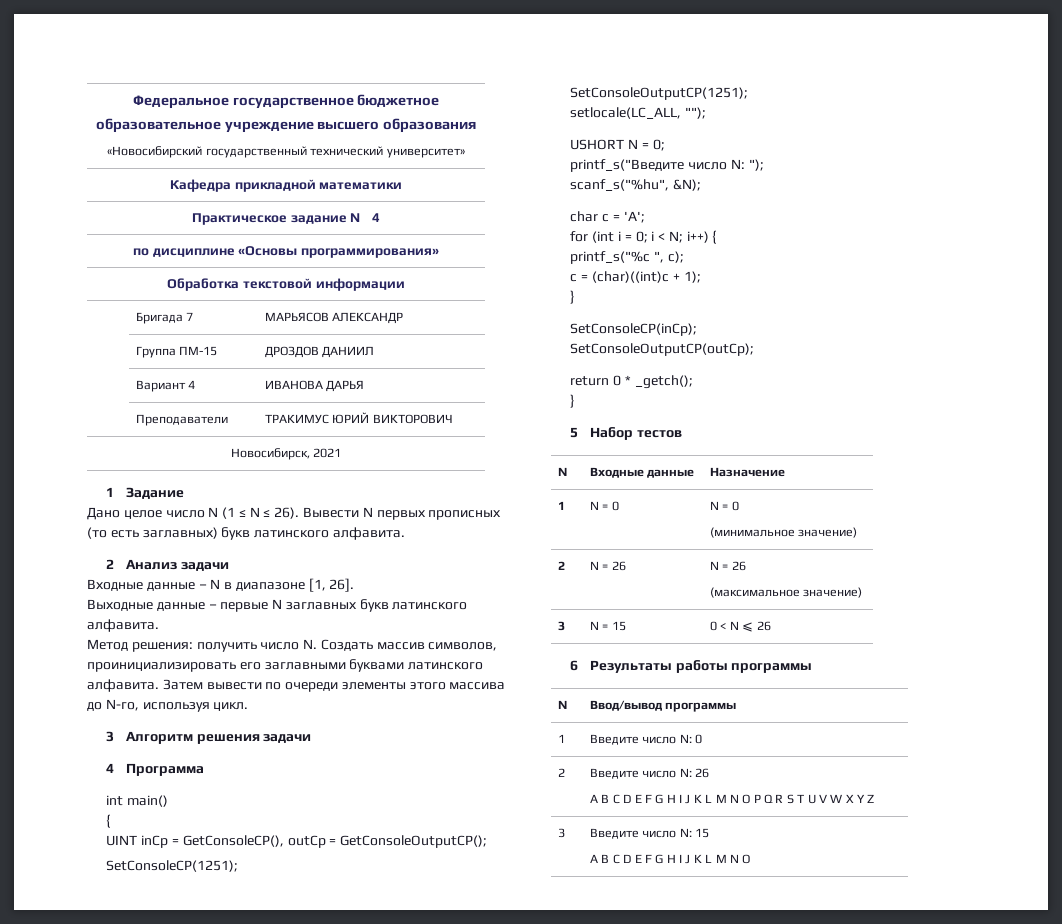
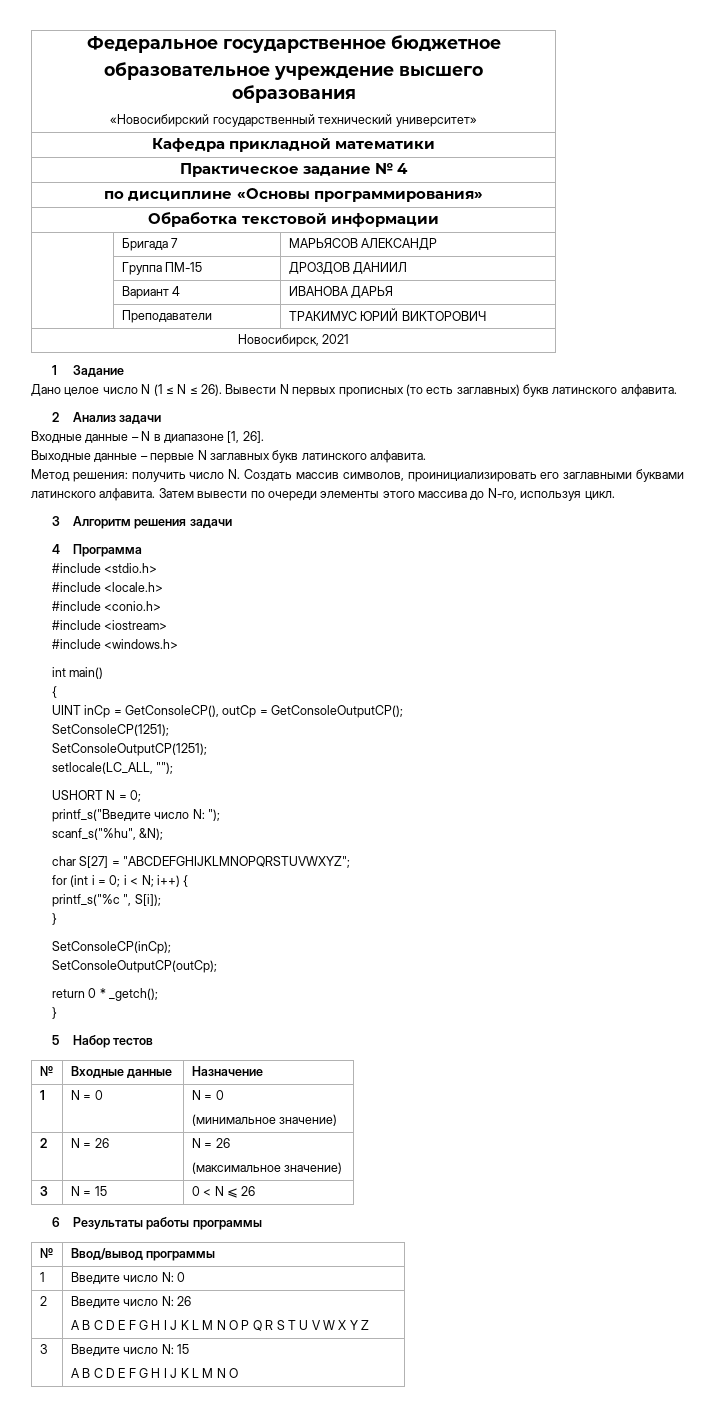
+ #include <stdio.h>
+ #include <locale.h>
+ #include <conio.h>
+ #include <iostream>
+ #include <windows.h>
- char c = 'A';
+ char S[27] = "ABCDEFGHIJKLMNOPQRSTUVWXYZ";
- printf_s("%c ", c);
- c = (char)((int)c + 1);
+ printf_s("%c ", S[i]);

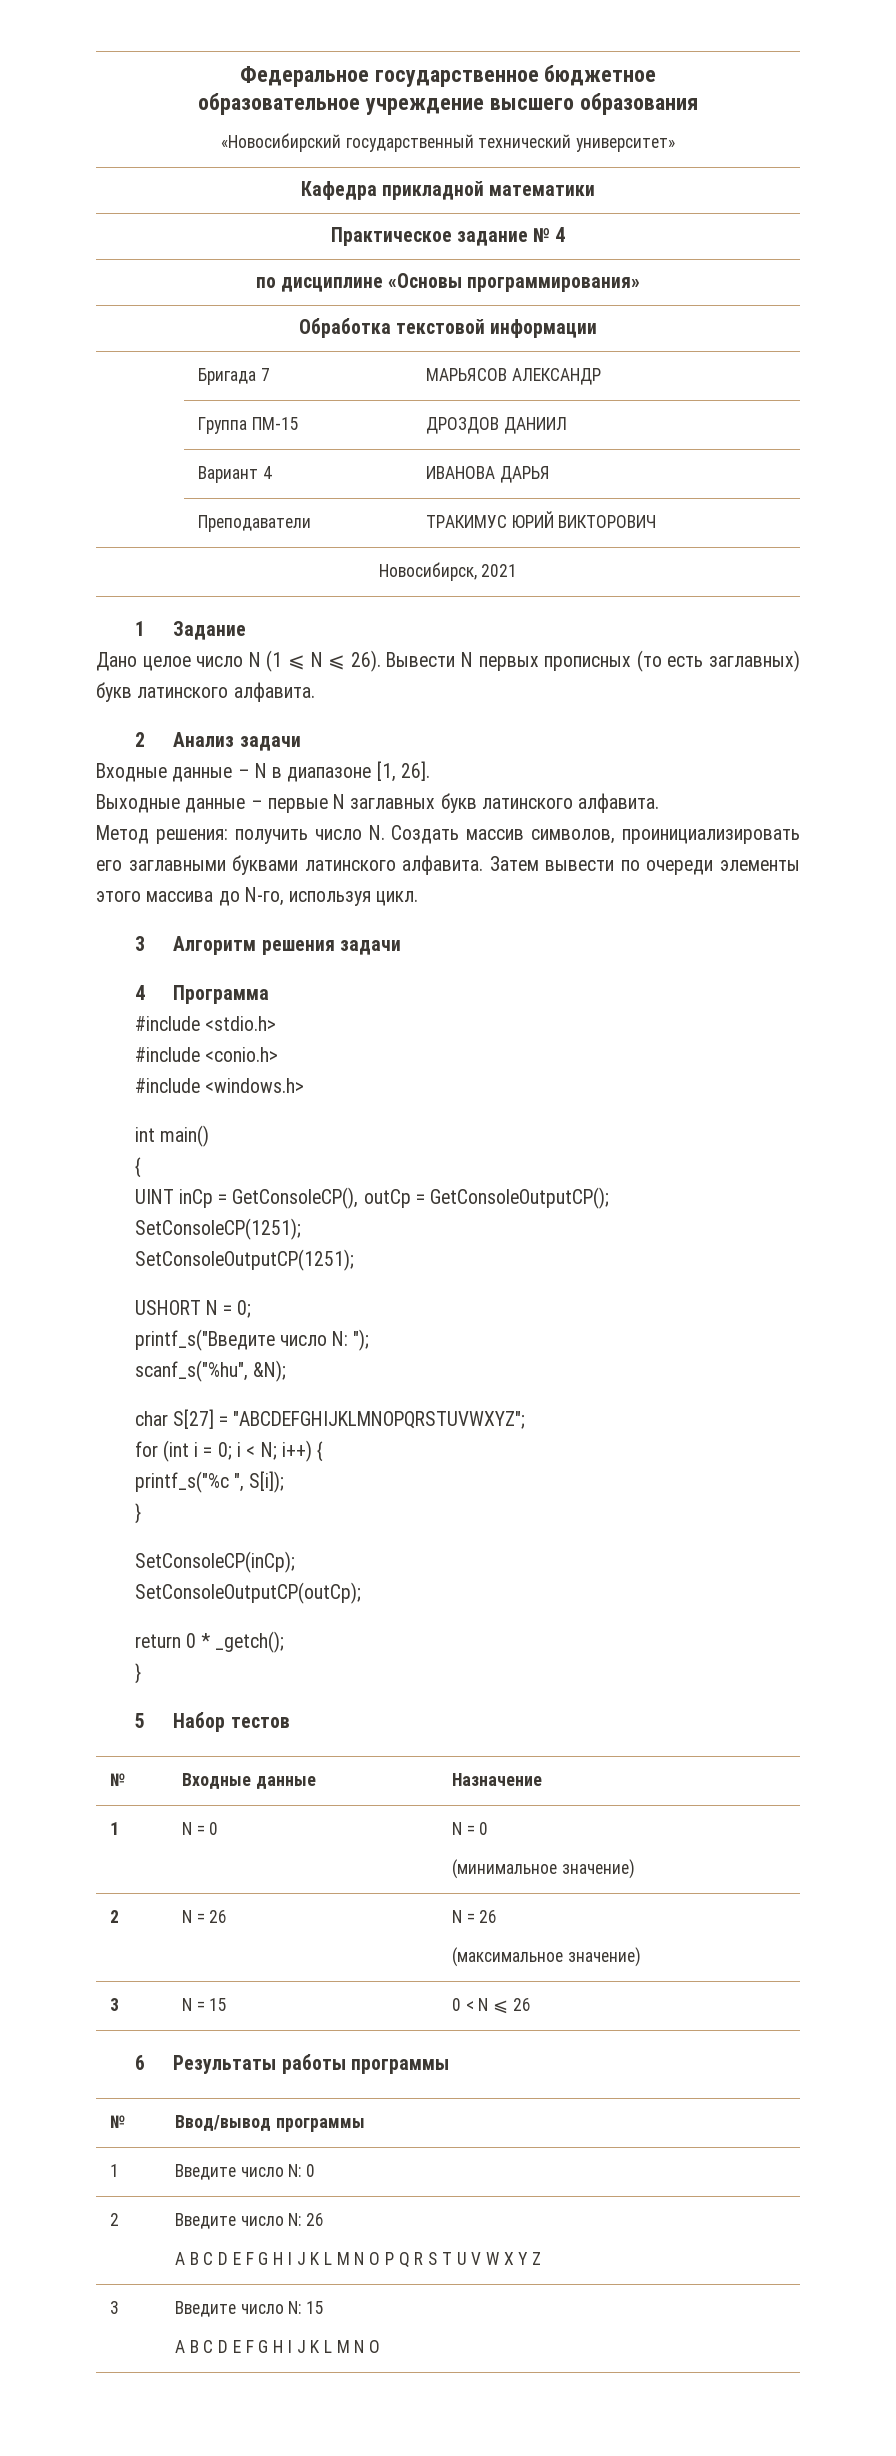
- Дано целое число N (1 ≤ N ≤ 26).
+ Дано целое число N (1 ⩽ N ⩽ 26).
- #include <locale.h>
- #include <iostream>
- setlocale(LC_ALL, "");

